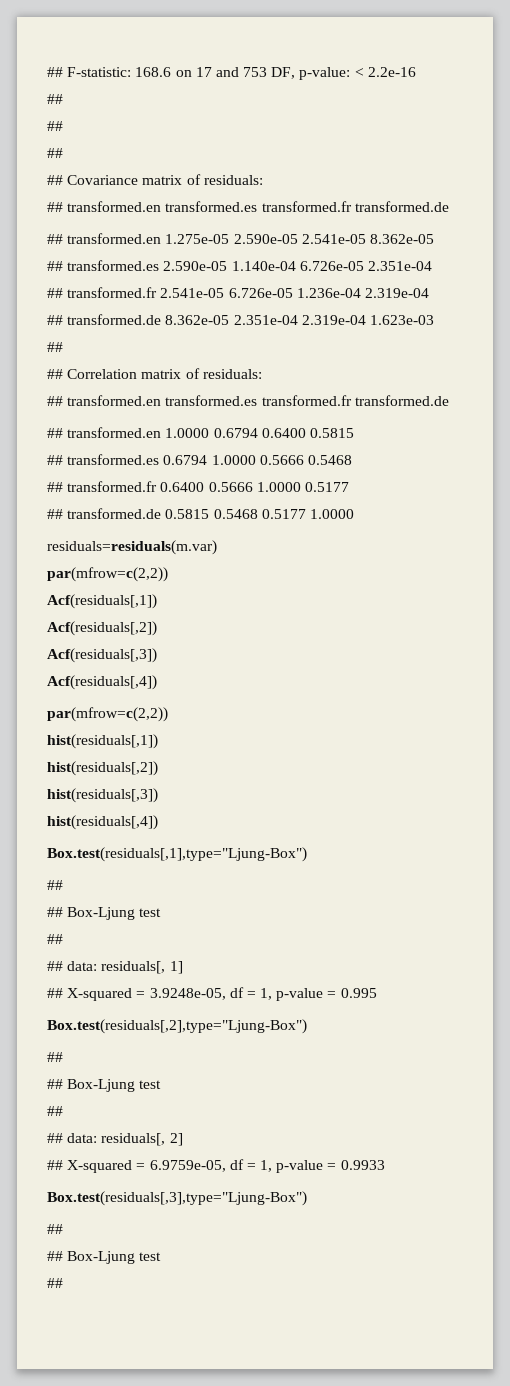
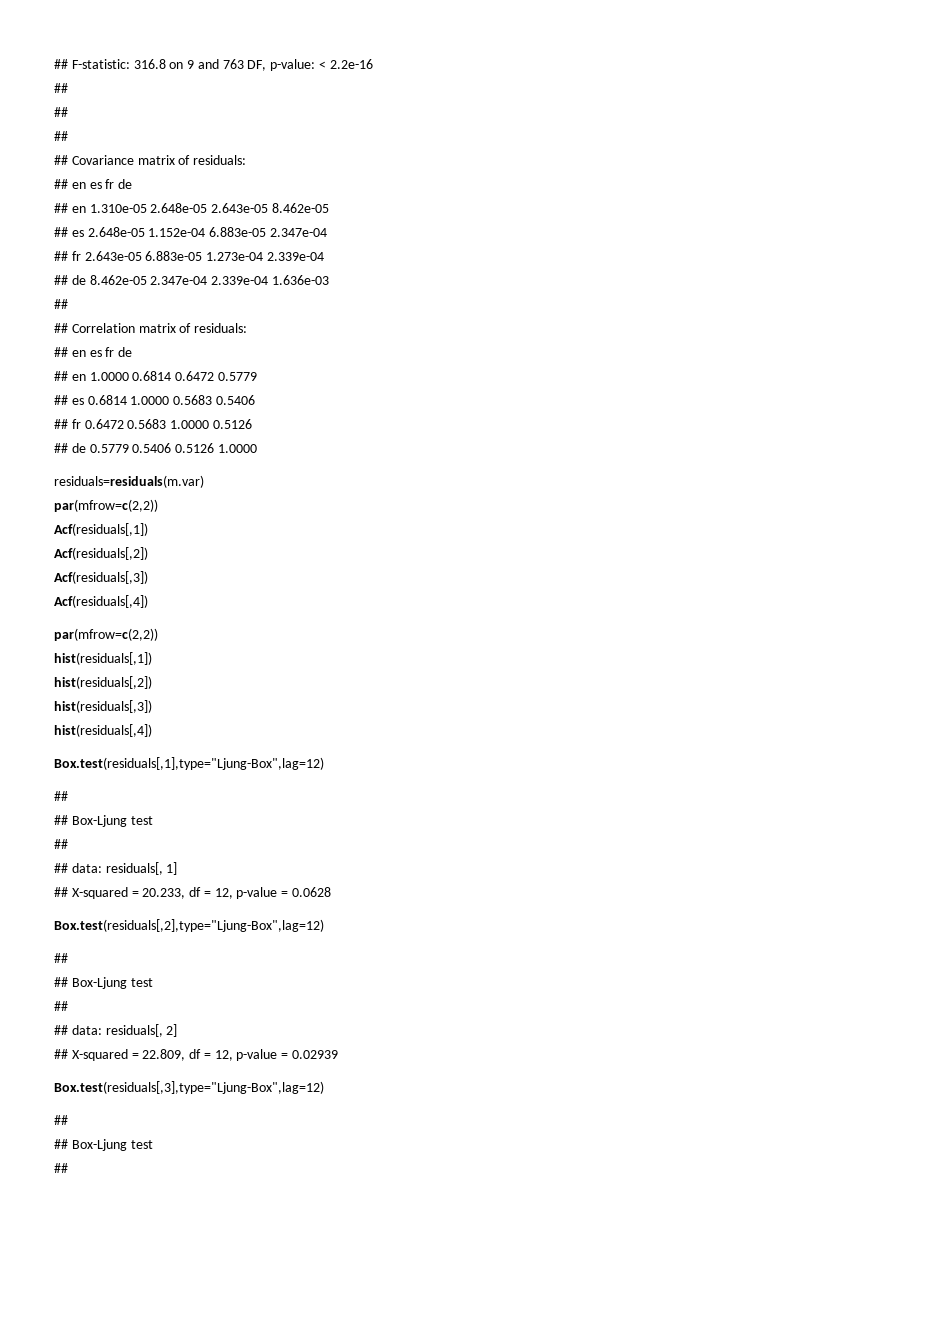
- ## F-statistic: 168.6 on 17 and 753 DF, p-value: < 2.2e-16
+ ## F-statistic: 316.8 on 9 and 763 DF, p-value: < 2.2e-16
  ## Covariance matrix of residuals:
- ## transformed.en transformed.es transformed.fr transformed.de
- ## transformed.en 1.275e-05 2.590e-05 2.541e-05 8.362e-05
- ## transformed.es 2.590e-05 1.140e-04 6.726e-05 2.351e-04
- ## transformed.fr 2.541e-05 6.726e-05 1.236e-04 2.319e-04
- ## transformed.de 8.362e-05 2.351e-04 2.319e-04 1.623e-03
+ ## en es fr de
+ ## en 1.310e-05 2.648e-05 2.643e-05 8.462e-05
+ ## es 2.648e-05 1.152e-04 6.883e-05 2.347e-04
+ ## fr 2.643e-05 6.883e-05 1.273e-04 2.339e-04
+ ## de 8.462e-05 2.347e-04 2.339e-04 1.636e-03
  ## Correlation matrix of residuals:
- ## transformed.en transformed.es transformed.fr transformed.de
- ## transformed.en 1.0000 0.6794 0.6400 0.5815
- ## transformed.es 0.6794 1.0000 0.5666 0.5468
- ## transformed.fr 0.6400 0.5666 1.0000 0.5177
- ## transformed.de 0.5815 0.5468 0.5177 1.0000
+ ## en es fr de
+ ## en 1.0000 0.6814 0.6472 0.5779
+ ## es 0.6814 1.0000 0.5683 0.5406
+ ## fr 0.6472 0.5683 1.0000 0.5126
+ ## de 0.5779 0.5406 0.5126 1.0000
- Box.test(residuals[,1],type="Ljung-Box")
+ Box.test(residuals[,1],type="Ljung-Box",lag=12)
- ## X-squared = 3.9248e-05, df = 1, p-value = 0.995
- Box.test(residuals[,2],type="Ljung-Box")
+ ## X-squared = 20.233, df = 12, p-value = 0.0628
+ Box.test(residuals[,2],type="Ljung-Box",lag=12)
- ## X-squared = 6.9759e-05, df = 1, p-value = 0.9933
- Box.test(residuals[,3],type="Ljung-Box")
+ ## X-squared = 22.809, df = 12, p-value = 0.02939
+ Box.test(residuals[,3],type="Ljung-Box",lag=12)

